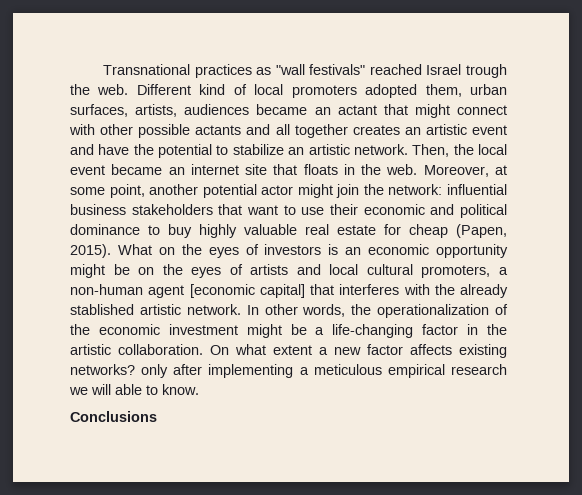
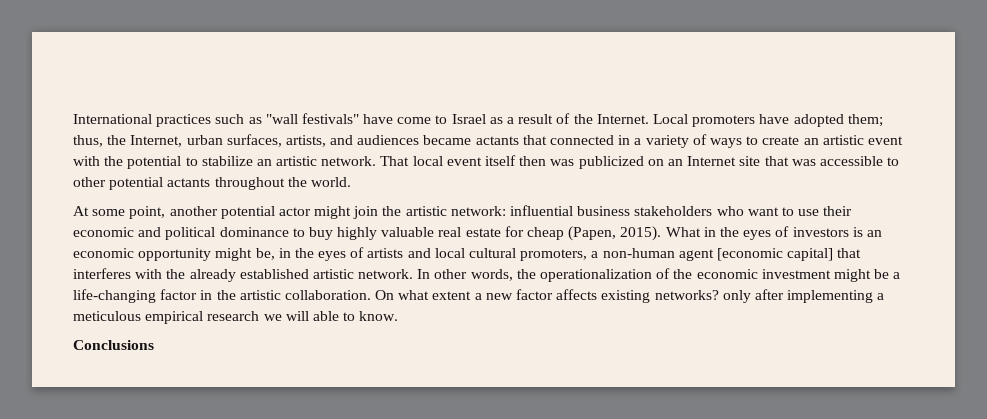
- Transnational practices as "wall festivals" reached Israel trough the web. Different kind of local promoters adopted them, urban surfaces, artists, audiences became an actant that might connect with other possible actants and all together creates an artistic event and have the potential to stabilize an artistic network.
+ International practices such as "wall festivals" have come to Israel as a result of the Internet. Local promoters have adopted them; thus, the Internet, urban surfaces, artists, and audiences became actants that connected in a variety of ways to create an artistic event with the potential to stabilize an artistic network.
- Then, the local event became an internet site that floats in the web. Moreover, at some point, another potential actor might join the network: influential business stakeholders that want to use their economic and political dominance to buy highly valuable real estate for cheap (Papen, 2015).
+ That local event itself then was publicized on an Internet site that was accessible to other potential actants throughout the world.
+ At some point, another potential actor might join the artistic network: influential business stakeholders who want to use their economic and political dominance to buy highly valuable real estate for cheap (Papen, 2015).
- What on the eyes of investors is an economic opportunity might be on the eyes of artists and local cultural promoters, a non-human agent [economic capital] that interferes with the already stablished artistic network.
+ What in the eyes of investors is an economic opportunity might be, in the eyes of artists and local cultural promoters, a non-human agent [economic capital] that interferes with the already established artistic network.

